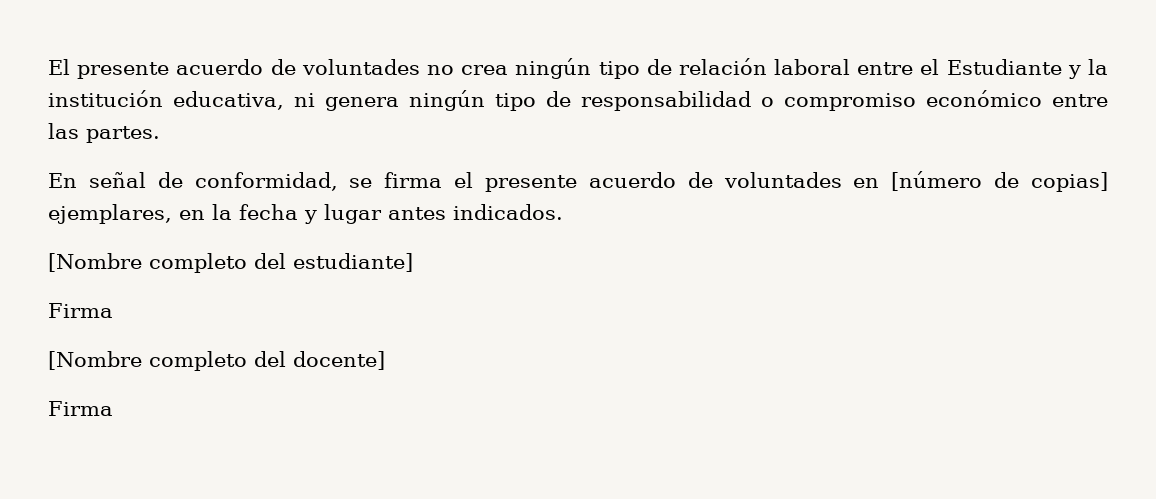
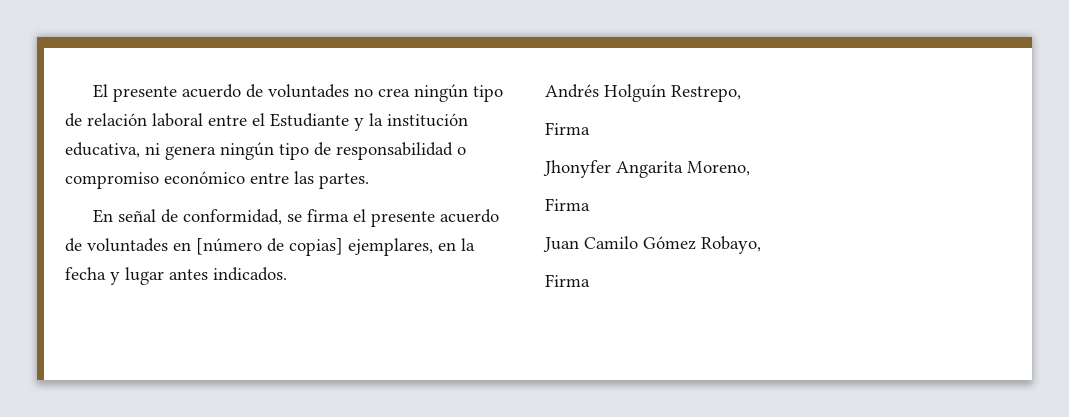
- [Nombre completo del estudiante]
+ Andrés Holguín Restrepo,
  Firma
- [Nombre completo del docente]
+ Jhonyfer Angarita Moreno,
+ Firma
+ Juan Camilo Gómez Robayo,

